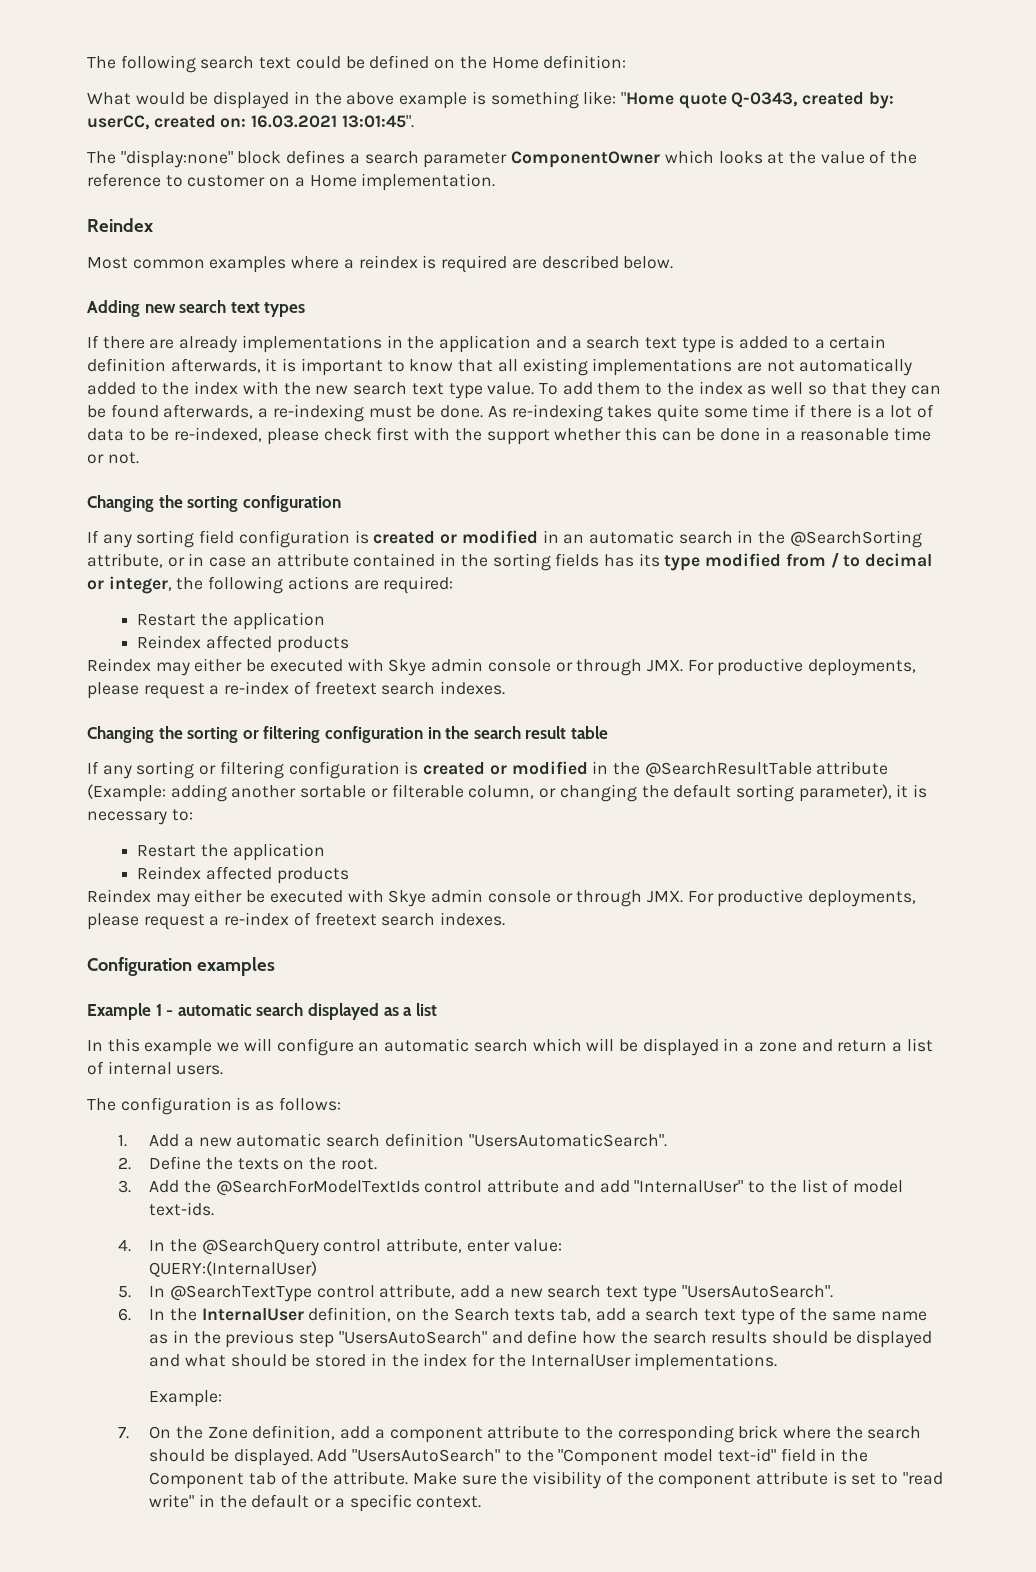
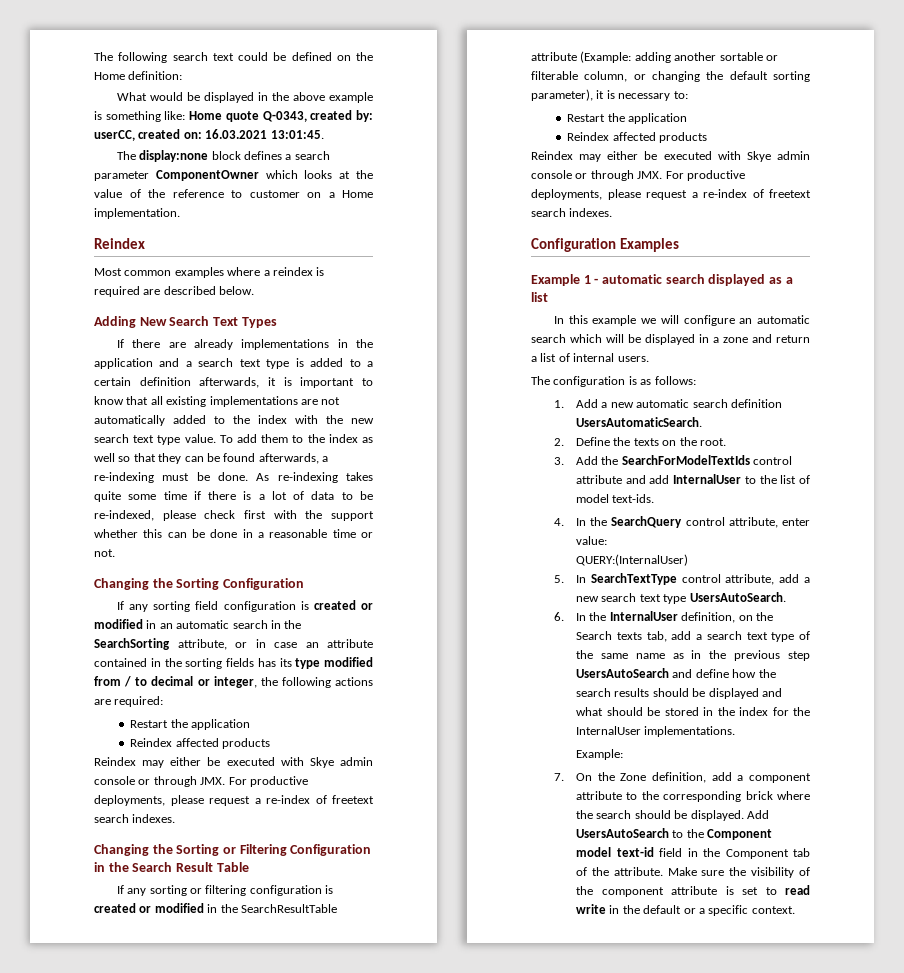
- What would be displayed in the above example is something like: "Home quote Q-0343, created by: userCC, created on: 16.03.2021 13:01:45".
- The "display:none" block defines a search parameter ComponentOwner which looks at the value of the reference to customer on a Home implementation.
+ What would be displayed in the above example is something like: Home quote Q-0343, created by: userCC, created on: 16.03.2021 13:01:45.
+ The display:none block defines a search parameter ComponentOwner which looks at the value of the reference to customer on a Home implementation.
- Adding new search text types
+ Adding New Search Text Types
- Changing the sorting configuration
+ Changing the Sorting Configuration
- If any sorting field configuration is created or modified in an automatic search in the @SearchSorting attribute, or in case an attribute contained in the sorting fields has its type modified from / to decimal or integer, the following actions are required:
+ If any sorting field configuration is created or modified in an automatic search in the SearchSorting attribute, or in case an attribute contained in the sorting fields has its type modified from / to decimal or integer, the following actions are required:
- Changing the sorting or filtering configuration in the search result table
+ Changing the Sorting or Filtering Configuration in the Search Result Table
- If any sorting or filtering configuration is created or modified in the @SearchResultTable attribute (Example: adding another sortable or filterable column, or changing the default sorting parameter), it is necessary to:
+ If any sorting or filtering configuration is created or modified in the SearchResultTable attribute (Example: adding another sortable or filterable column, or changing the default sorting parameter), it is necessary to:
- Configuration examples
+ Configuration Examples
- 1. Add a new automatic search definition "UsersAutomaticSearch".
+ 1. Add a new automatic search definition UsersAutomaticSearch.
- 3. Add the @SearchForModelTextIds control attribute and add "InternalUser" to the list of model text-ids.
+ 3. Add the SearchForModelTextIds control attribute and add InternalUser to the list of model text-ids.
- 4. In the @SearchQuery control attribute, enter value:
+ 4. In the SearchQuery control attribute, enter value:
- 5. In @SearchTextType control attribute, add a new search text type "UsersAutoSearch".
+ 5. In SearchTextType control attribute, add a new search text type UsersAutoSearch.
- 6. In the InternalUser definition, on the Search texts tab, add a search text type of the same name as in the previous step "UsersAutoSearch" and define how the search results should be displayed and what should be stored in the index for the InternalUser implementations.
+ 6. In the InternalUser definition, on the Search texts tab, add a search text type of the same name as in the previous step UsersAutoSearch and define how the search results should be displayed and what should be stored in the index for the InternalUser implementations.
- Add "UsersAutoSearch" to the "Component model text-id" field in the Component tab of the attribute.
+ Add UsersAutoSearch to the Component model text-id field in the Component tab of the attribute.
- Make sure the visibility of the component attribute is set to "read write" in the default or a specific context.
+ Make sure the visibility of the component attribute is set to read write in the default or a specific context.

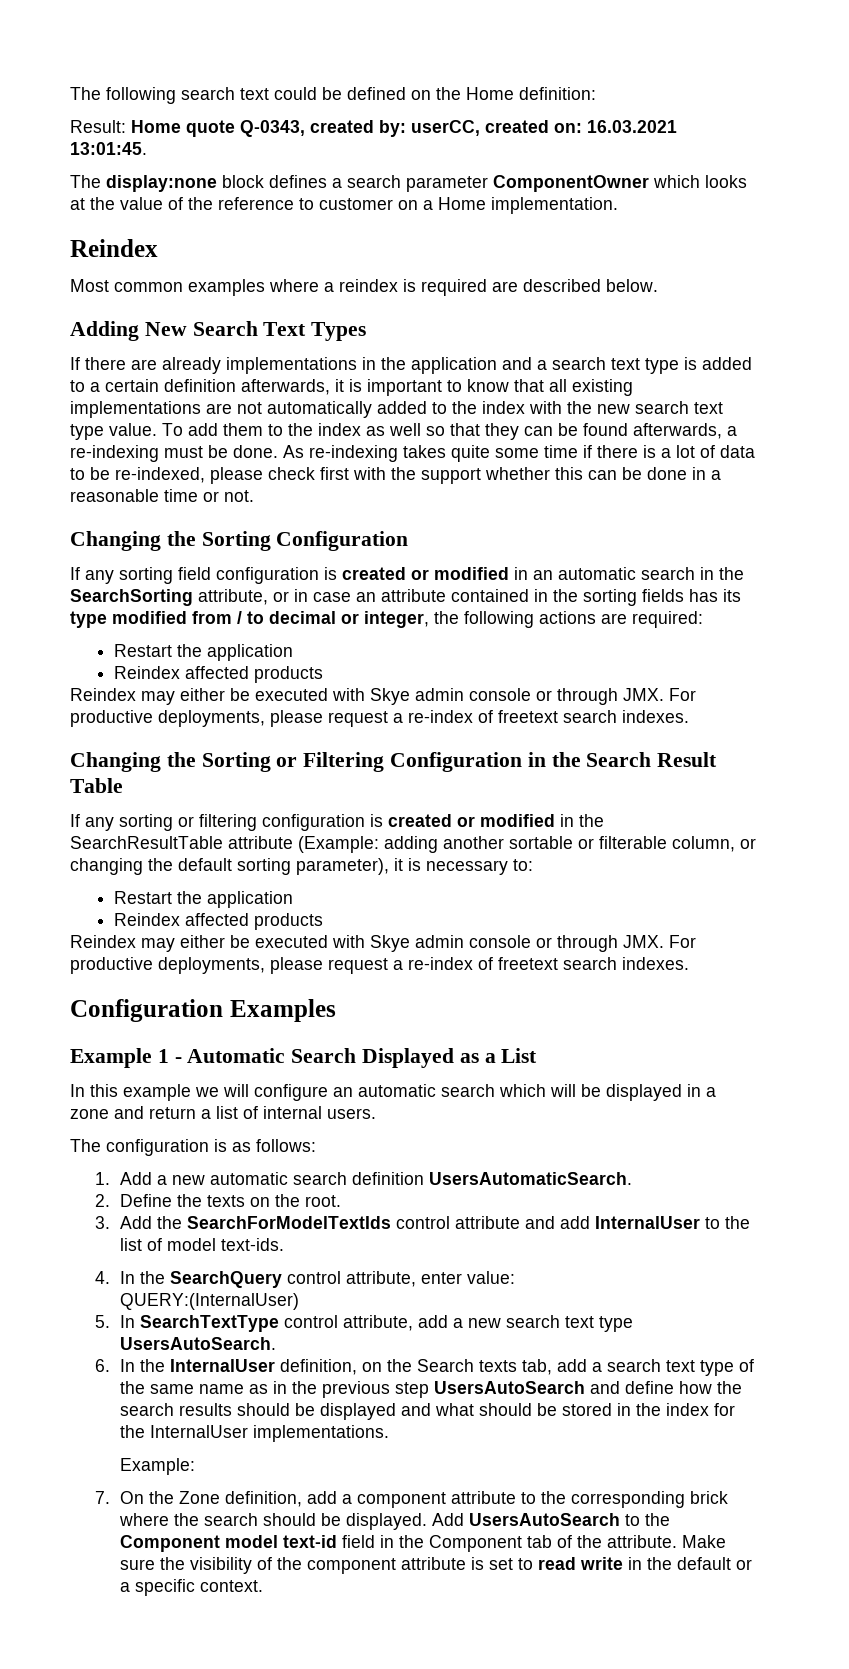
- What would be displayed in the above example is something like: Home quote Q-0343, created by: userCC, created on: 16.03.2021 13:01:45.
+ Result: Home quote Q-0343, created by: userCC, created on: 16.03.2021 13:01:45.
- Example 1 - automatic search displayed as a list
+ Example 1 - Automatic Search Displayed as a List

